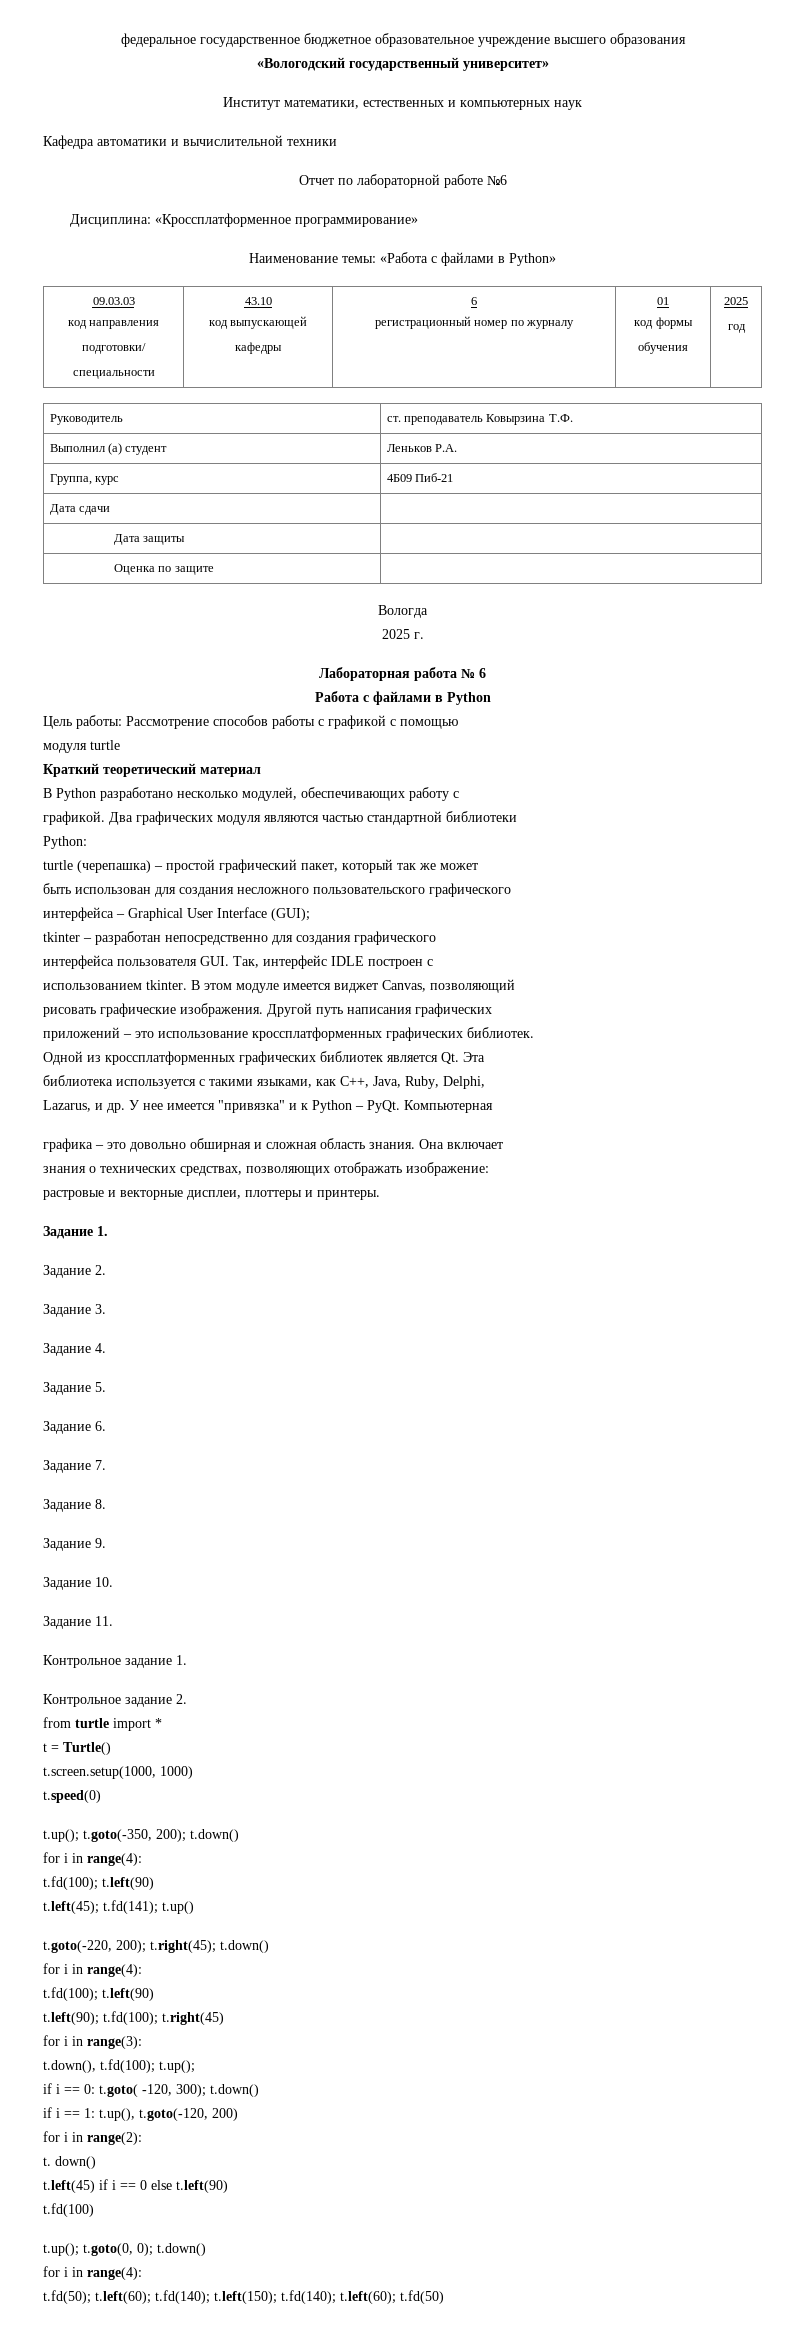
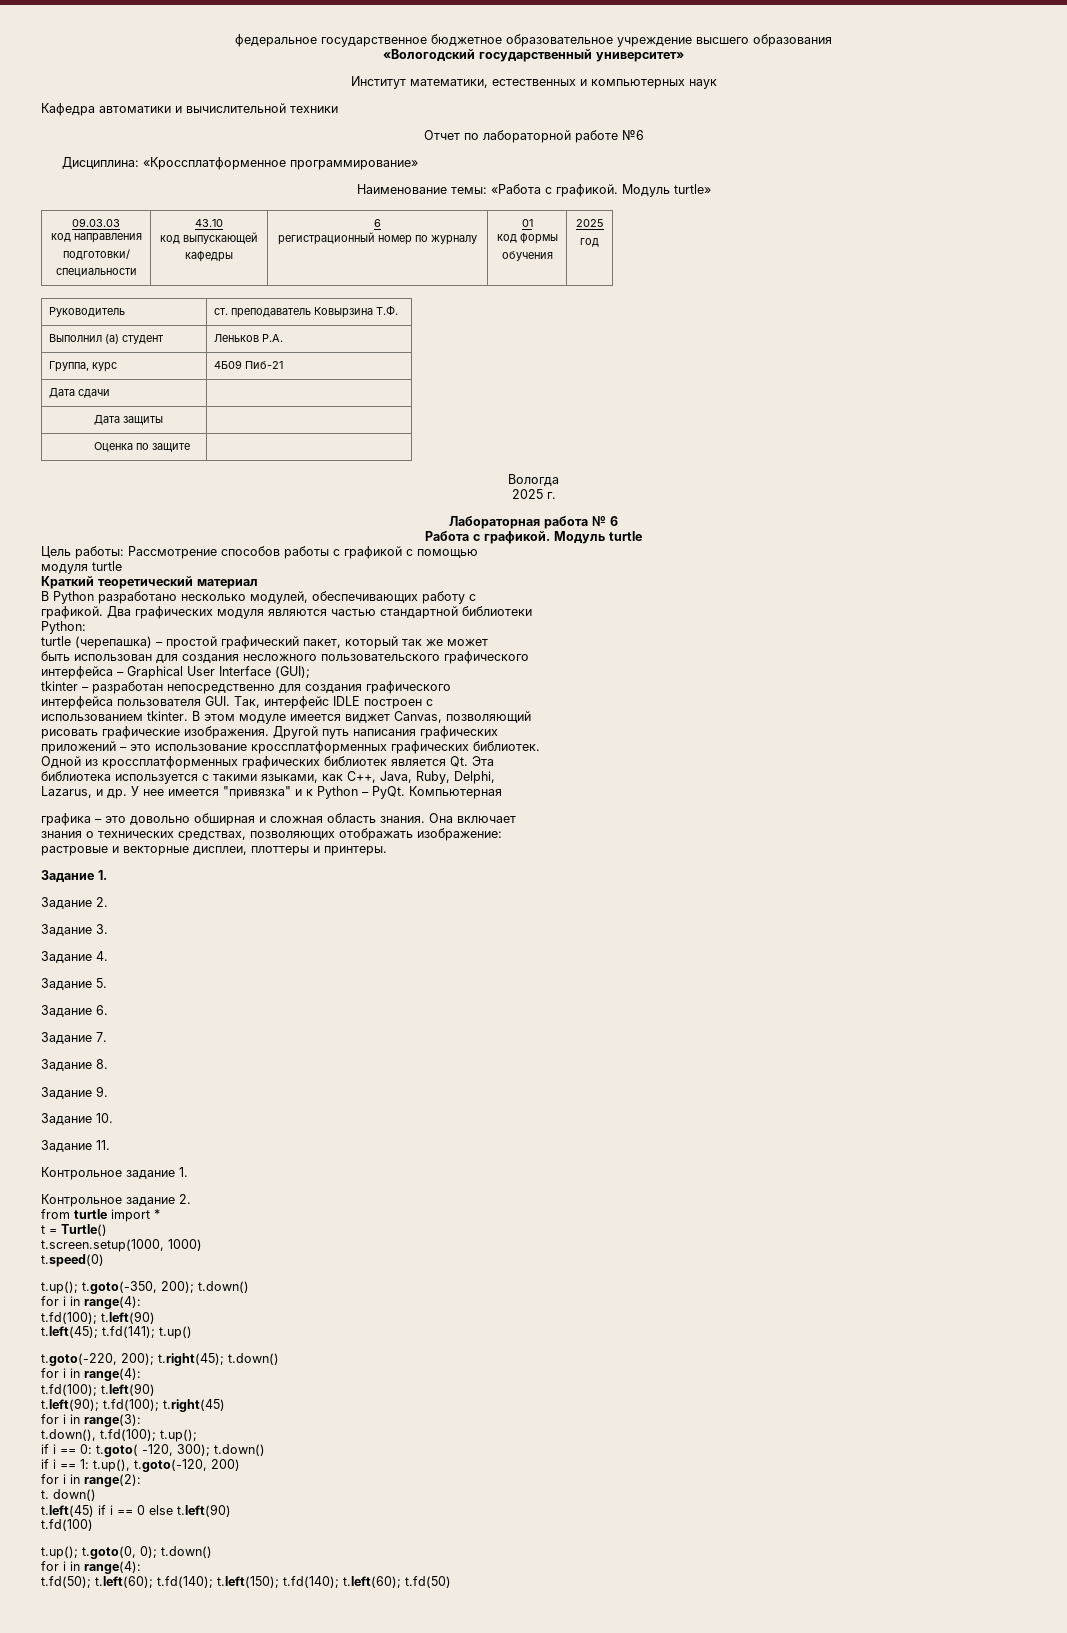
- Наименование темы: «Работа с файлами в Python»
+ Наименование темы: «Работа с графикой. Модуль turtle»
- Работа с файлами в Python
+ Работа с графикой. Модуль turtle

